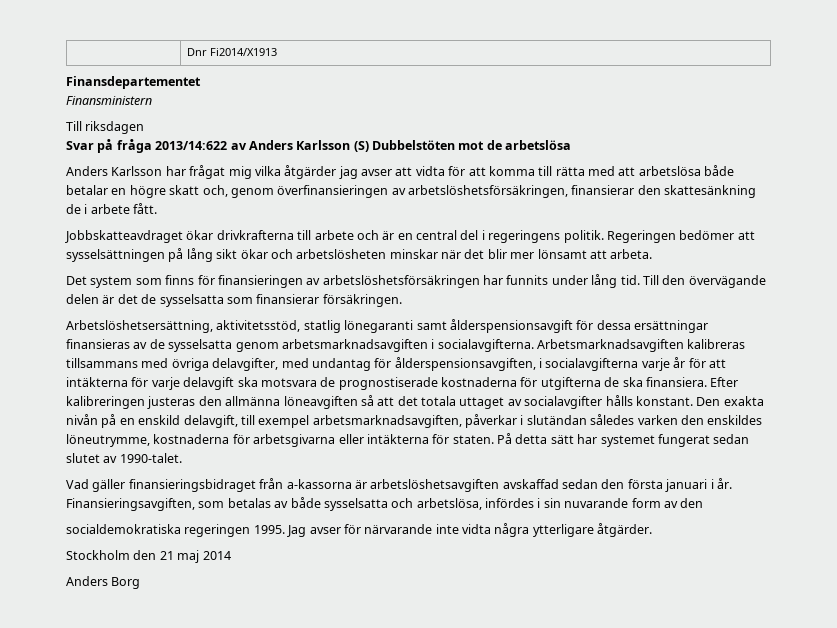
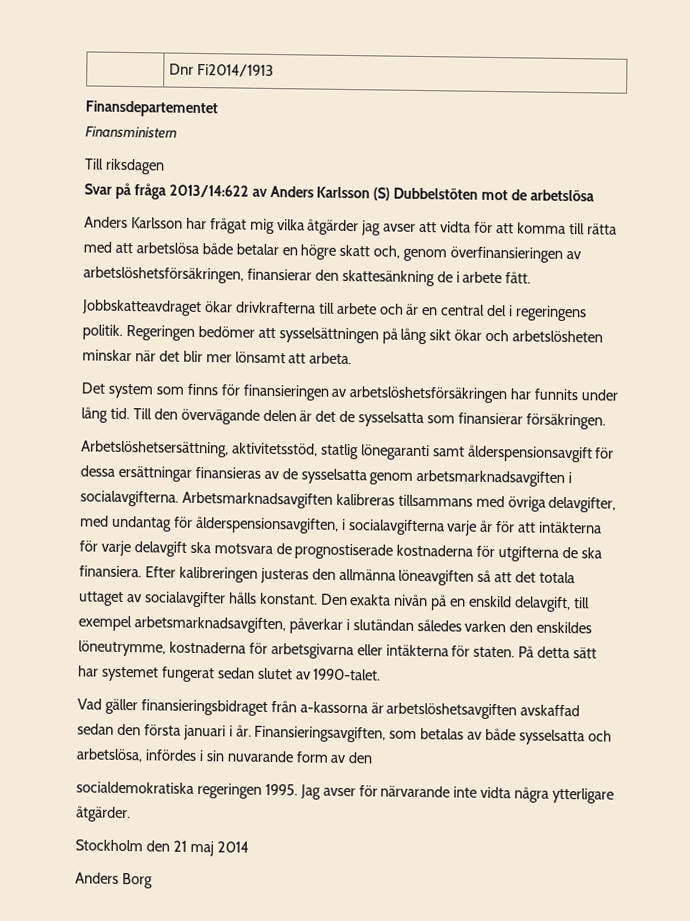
- | Dnr Fi2014/X1913
+ | Dnr Fi2014/1913

